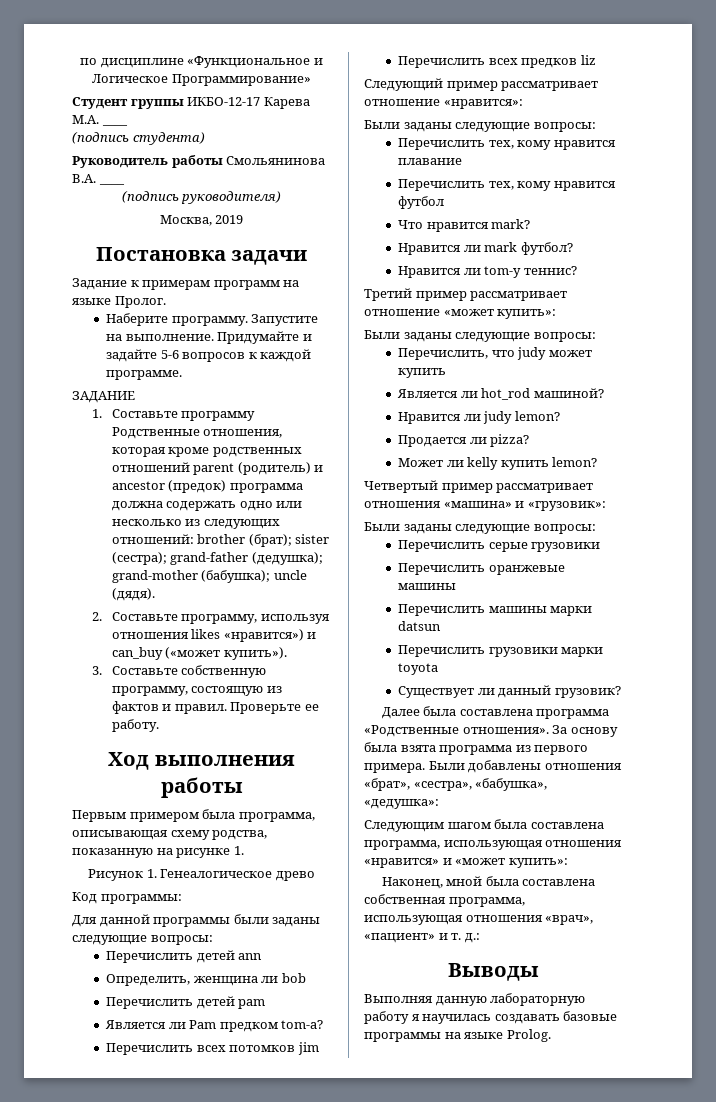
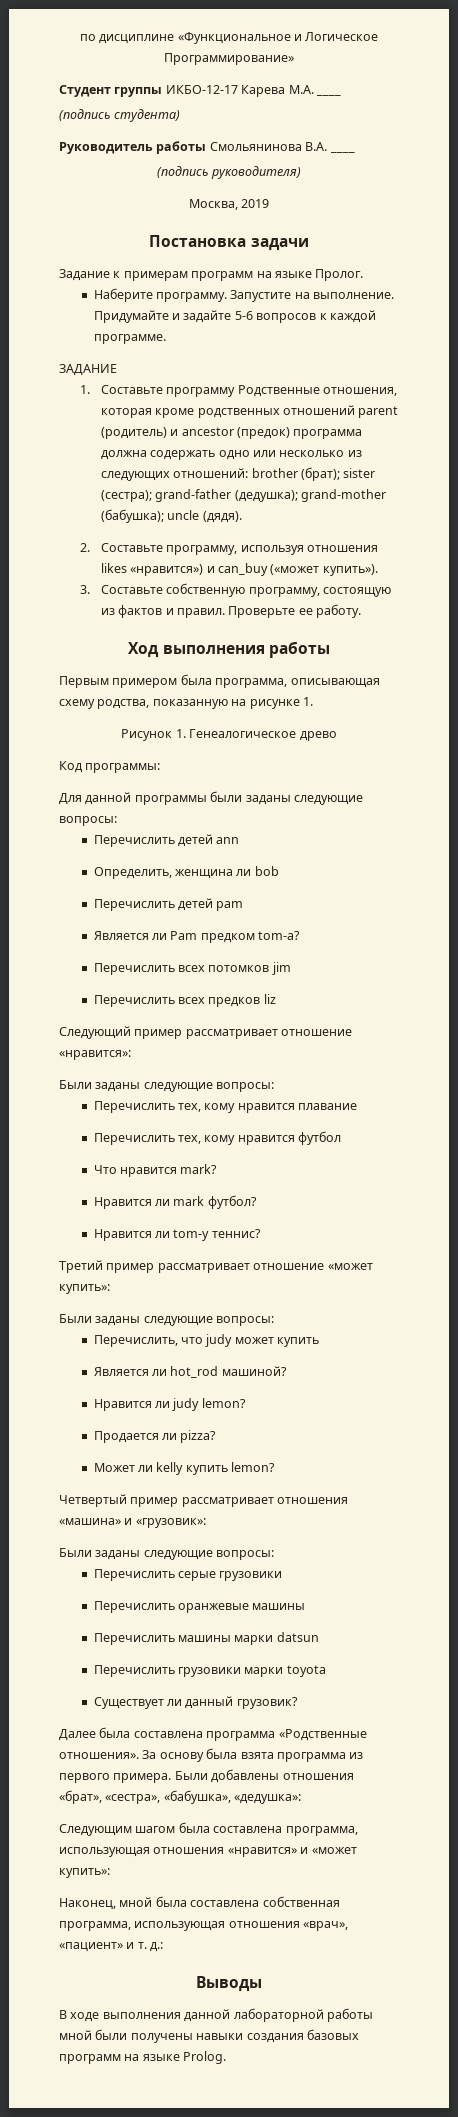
- Выполняя данную лабораторную работу я научилась создавать базовые программы на языке Prolog.
+ В ходе выполнения данной лабораторной работы мной были получены навыки создания базовых программ на языке Prolog.

